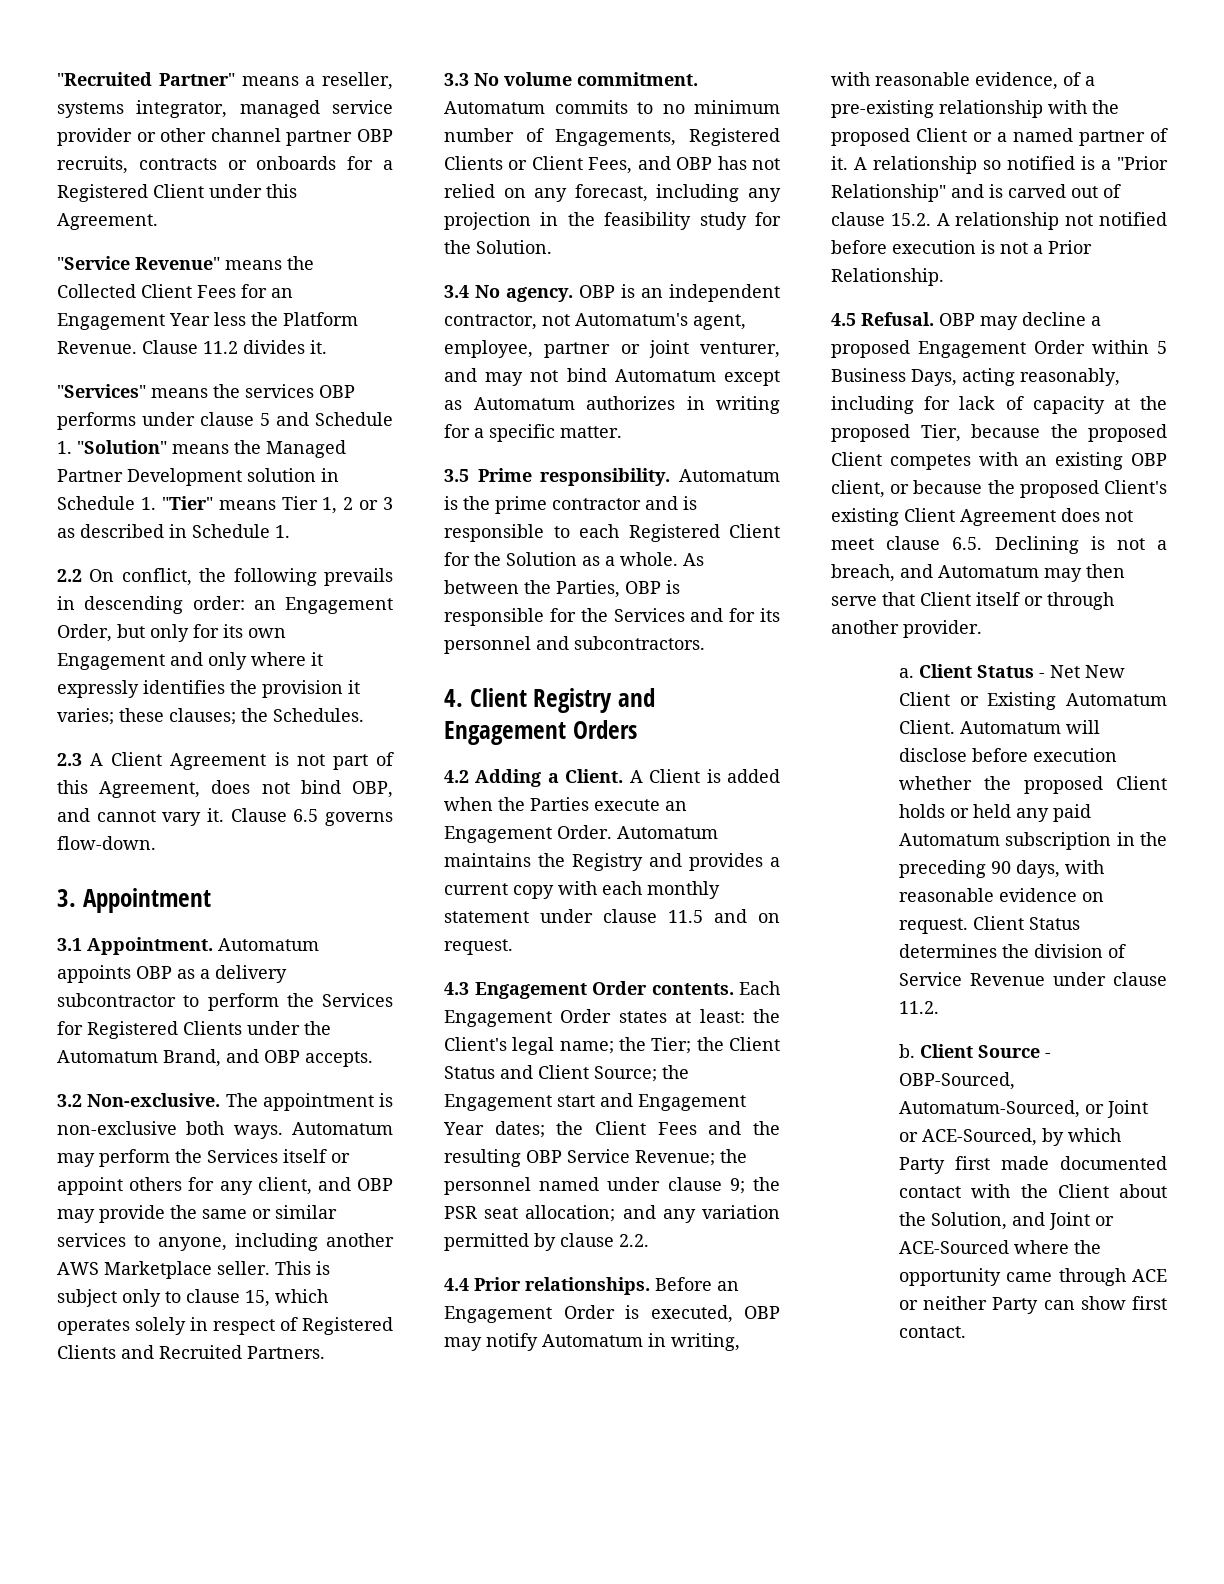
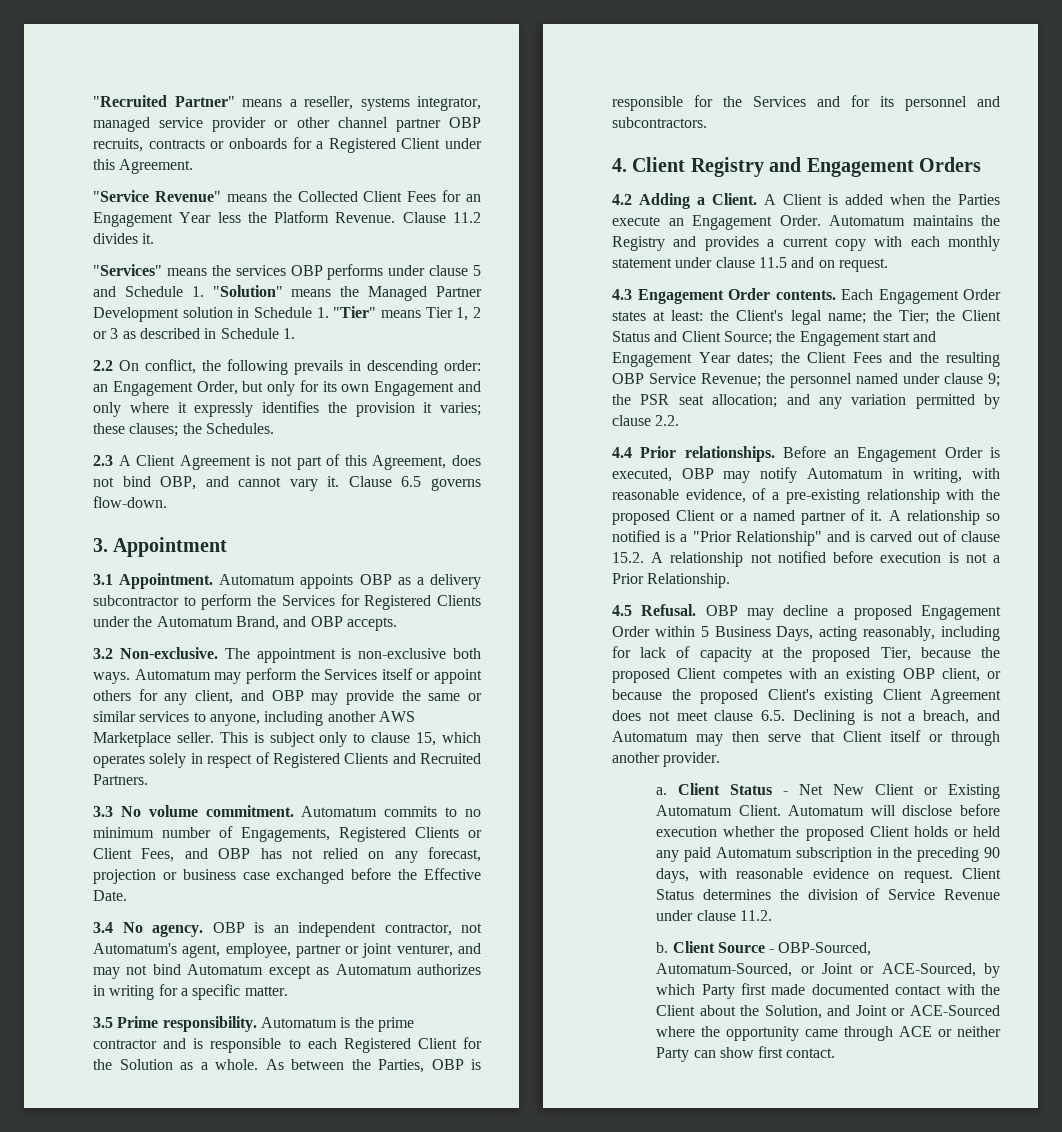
- Automatum commits to no minimum number of Engagements, Registered Clients or Client Fees, and OBP has not relied on any forecast, including any projection in the feasibility study for the Solution.
+ Automatum commits to no minimum number of Engagements, Registered Clients or Client Fees, and OBP has not relied on any forecast, projection or business case exchanged before the Effective Date.

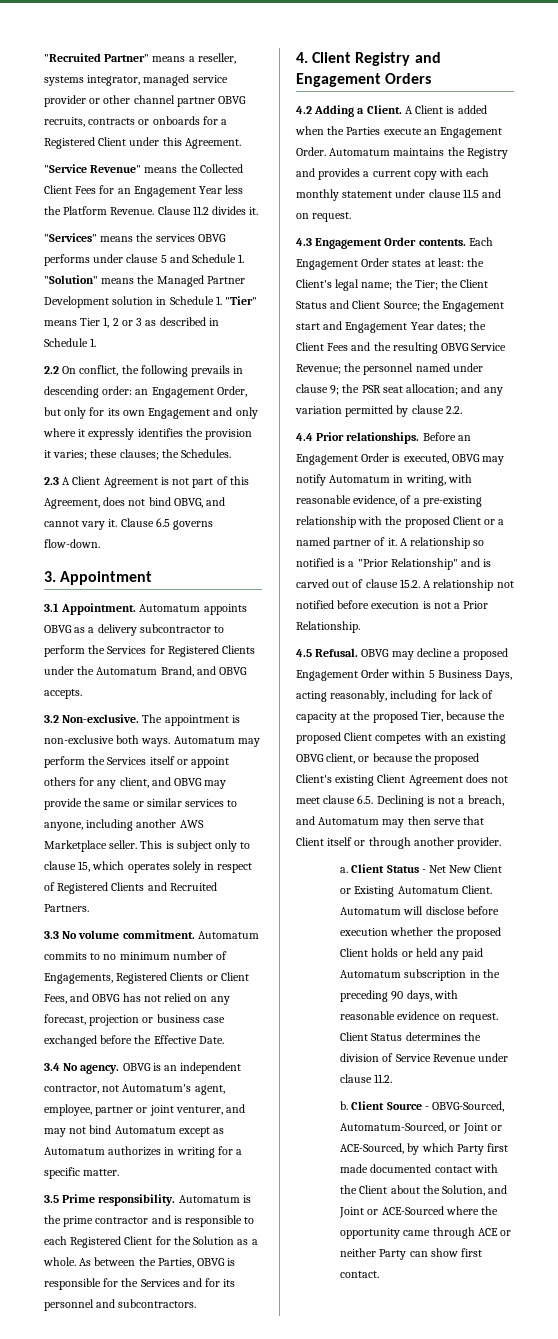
- "Recruited Partner" means a reseller, systems integrator, managed service provider or other channel partner OBP recruits, contracts or onboards for a Registered Client under this Agreement.
+ "Recruited Partner" means a reseller, systems integrator, managed service provider or other channel partner OBVG recruits, contracts or onboards for a Registered Client under this Agreement.
- "Services" means the services OBP performs under clause 5 and Schedule 1. "Solution" means the Managed Partner Development solution in Schedule 1. "Tier" means Tier 1, 2 or 3 as described in Schedule 1.
+ "Services" means the services OBVG performs under clause 5 and Schedule 1. "Solution" means the Managed Partner Development solution in Schedule 1. "Tier" means Tier 1, 2 or 3 as described in Schedule 1.
- 2.3 A Client Agreement is not part of this Agreement, does not bind OBP, and cannot vary it.
+ 2.3 A Client Agreement is not part of this Agreement, does not bind OBVG, and cannot vary it.
- Automatum appoints OBP as a delivery subcontractor to perform the Services for Registered Clients under the Automatum Brand, and OBP accepts.
+ Automatum appoints OBVG as a delivery subcontractor to perform the Services for Registered Clients under the Automatum Brand, and OBVG accepts.
- Automatum may perform the Services itself or appoint others for any client, and OBP may provide the same or similar services to anyone, including another AWS Marketplace seller.
+ Automatum may perform the Services itself or appoint others for any client, and OBVG may provide the same or similar services to anyone, including another AWS Marketplace seller.
- Automatum commits to no minimum number of Engagements, Registered Clients or Client Fees, and OBP has not relied on any forecast, projection or business case exchanged before the Effective Date.
+ Automatum commits to no minimum number of Engagements, Registered Clients or Client Fees, and OBVG has not relied on any forecast, projection or business case exchanged before the Effective Date.
- OBP is an independent contractor, not Automatum's agent, employee, partner or joint venturer, and may not bind Automatum except as Automatum authorizes in writing for a specific matter.
+ OBVG is an independent contractor, not Automatum's agent, employee, partner or joint venturer, and may not bind Automatum except as Automatum authorizes in writing for a specific matter.
- As between the Parties, OBP is responsible for the Services and for its personnel and subcontractors.
+ As between the Parties, OBVG is responsible for the Services and for its personnel and subcontractors.
- Each Engagement Order states at least: the Client's legal name; the Tier; the Client Status and Client Source; the Engagement start and Engagement Year dates; the Client Fees and the resulting OBP Service Revenue; the personnel named under clause 9; the PSR seat allocation; and any variation permitted by clause 2.2.
+ Each Engagement Order states at least: the Client's legal name; the Tier; the Client Status and Client Source; the Engagement start and Engagement Year dates; the Client Fees and the resulting OBVG Service Revenue; the personnel named under clause 9; the PSR seat allocation; and any variation permitted by clause 2.2.
- Before an Engagement Order is executed, OBP may notify Automatum in writing, with reasonable evidence, of a pre-existing relationship with the proposed Client or a named partner of it.
+ Before an Engagement Order is executed, OBVG may notify Automatum in writing, with reasonable evidence, of a pre-existing relationship with the proposed Client or a named partner of it.
- OBP may decline a proposed Engagement Order within 5 Business Days, acting reasonably, including for lack of capacity at the proposed Tier, because the proposed Client competes with an existing OBP client, or because the proposed Client's existing Client Agreement does not meet clause 6.5. Declining is not a breach, and Automatum may then serve that Client itself or through another provider.
+ OBVG may decline a proposed Engagement Order within 5 Business Days, acting reasonably, including for lack of capacity at the proposed Tier, because the proposed Client competes with an existing OBVG client, or because the proposed Client's existing Client Agreement does not meet clause 6.5. Declining is not a breach, and Automatum may then serve that Client itself or through another provider.
- Client Source - OBP-Sourced, Automatum-Sourced, or Joint or ACE-Sourced, by which Party first made documented contact with the Client about the Solution, and Joint or ACE-Sourced where the opportunity came through ACE or neither Party can show first contact.
+ Client Source - OBVG-Sourced, Automatum-Sourced, or Joint or ACE-Sourced, by which Party first made documented contact with the Client about the Solution, and Joint or ACE-Sourced where the opportunity came through ACE or neither Party can show first contact.

